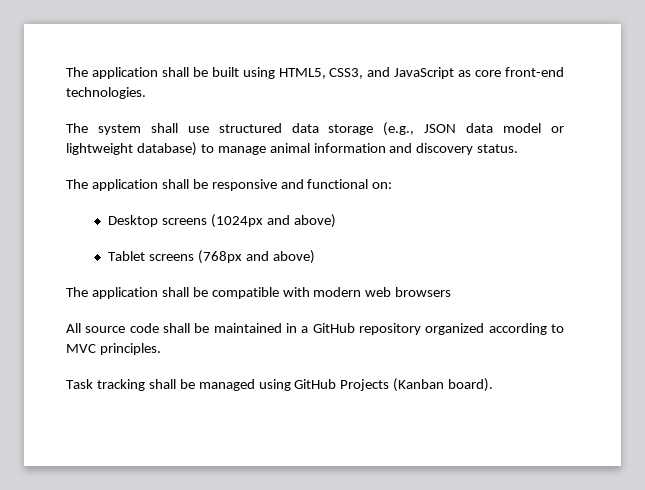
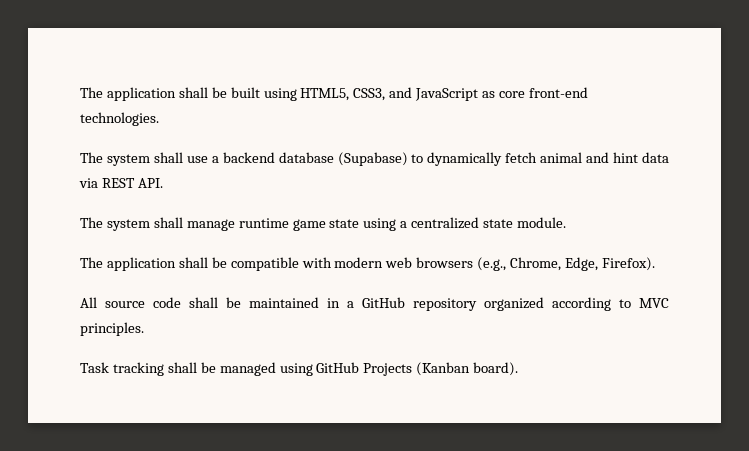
- The system shall use structured data storage (e.g., JSON data model or lightweight database) to manage animal information and discovery status.
- The application shall be responsive and functional on:
- Desktop screens (1024px and above)
- Tablet screens (768px and above)
+ The system shall use a backend database (Supabase) to dynamically fetch animal and hint data via REST API.
+ The system shall manage runtime game state using a centralized state module.
- The application shall be compatible with modern web browsers
+ The application shall be compatible with modern web browsers (e.g., Chrome, Edge, Firefox).

